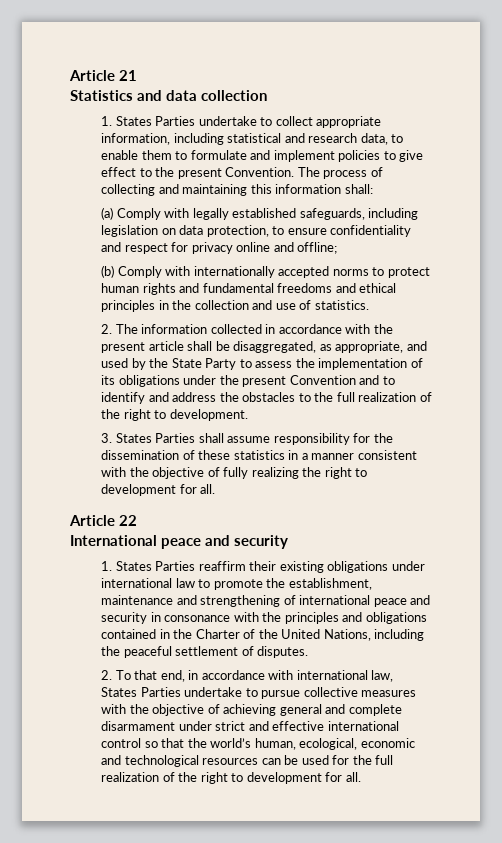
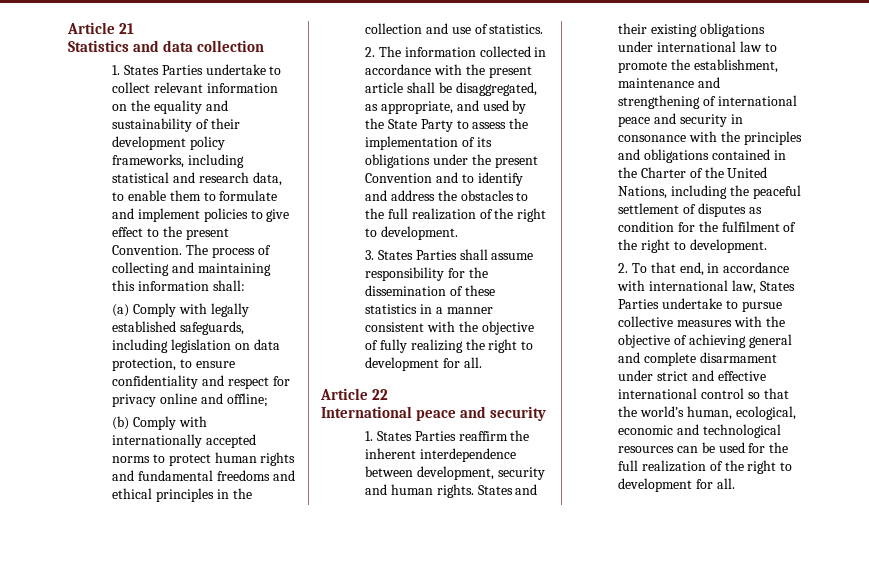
- 1. States Parties undertake to collect appropriate information, including statistical and research data, to enable them to formulate and implement policies to give effect to the present Convention.
+ 1. States Parties undertake to collect relevant information on the equality and sustainability of their development policy frameworks, including statistical and research data, to enable them to formulate and implement policies to give effect to the present Convention.
- 1. States Parties reaffirm their existing obligations under international law to promote the establishment, maintenance and strengthening of international peace and security in consonance with the principles and obligations contained in the Charter of the United Nations, including the peaceful settlement of disputes.
+ 1. States Parties reaffirm the inherent interdependence between development, security and human rights. States and their existing obligations under international law to promote the establishment, maintenance and strengthening of international peace and security in consonance with the principles and obligations contained in the Charter of the United Nations, including the peaceful settlement of disputes as condition for the fulfilment of the right to development.

